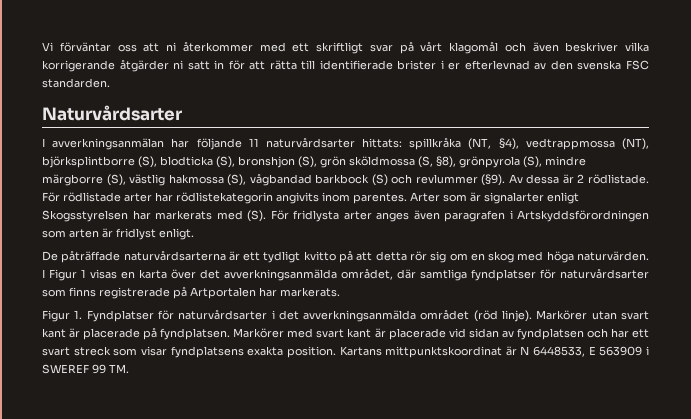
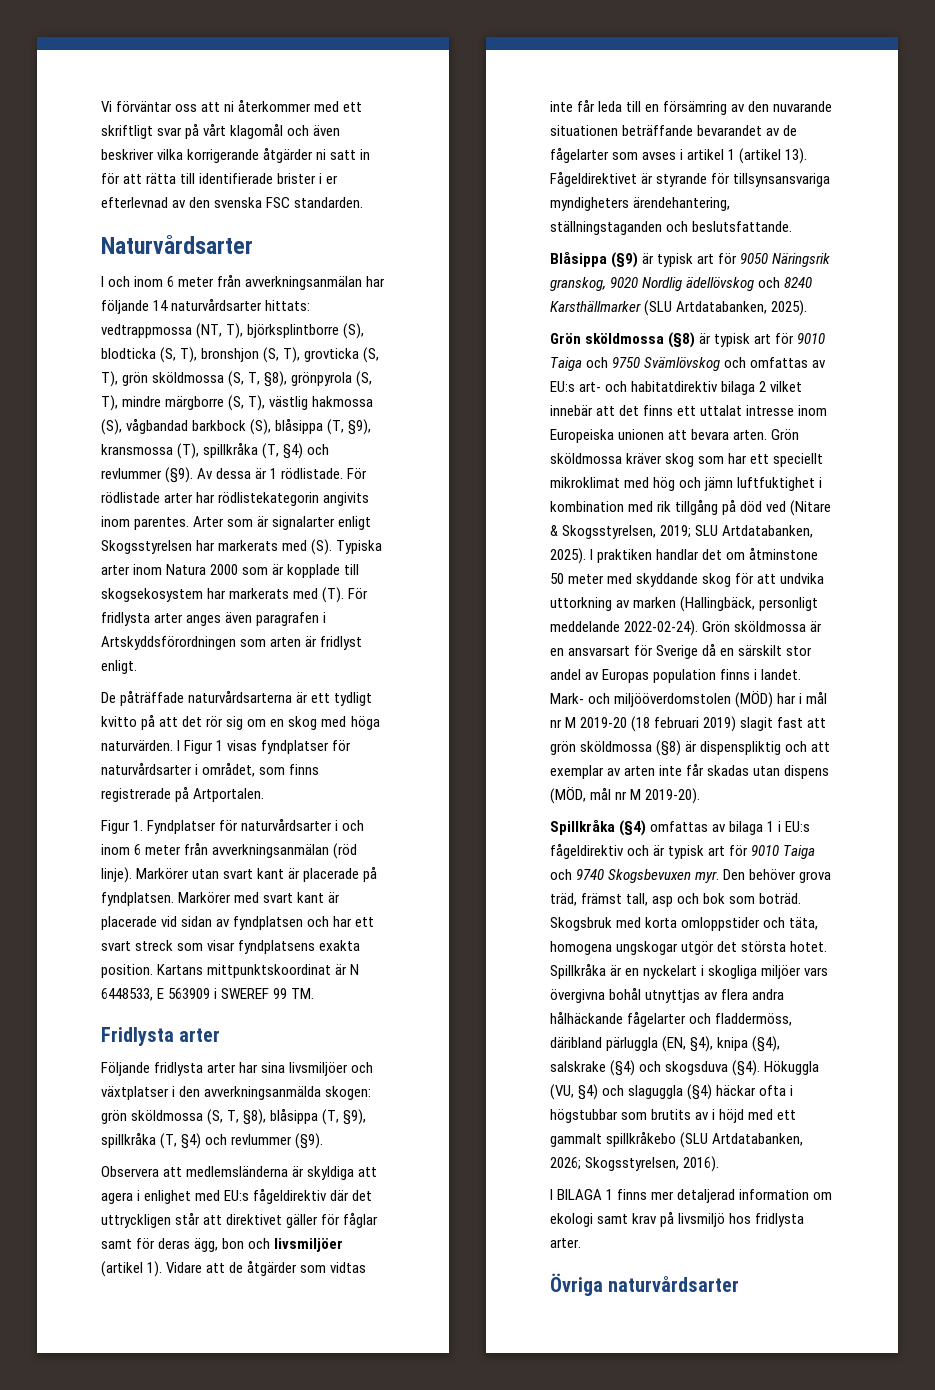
- I avverkningsanmälan har följande 11 naturvårdsarter hittats: spillkråka (NT, §4), vedtrappmossa (NT), björksplintborre (S), blodticka (S), bronshjon (S), grön sköldmossa (S, §8), grönpyrola (S), mindre märgborre (S), västlig hakmossa (S), vågbandad barkbock (S) och revlummer (§9).
+ I och inom 6 meter från avverkningsanmälan har följande 14 naturvårdsarter hittats: vedtrappmossa (NT, T), björksplintborre (S), blodticka (S, T), bronshjon (S, T), grovticka (S, T), grön sköldmossa (S, T, §8), grönpyrola (S, T), mindre märgborre (S, T), västlig hakmossa (S), vågbandad barkbock (S), blåsippa (T, §9), kransmossa (T), spillkråka (T, §4) och revlummer (§9).
- Av dessa är 2 rödlistade.
+ Av dessa är 1 rödlistade.
- Arter som är signalarter enligt Skogsstyrelsen har markerats med (S). För fridlysta arter anges även paragrafen i Artskyddsförordningen som arten är fridlyst enligt.
+ Arter som är signalarter enligt Skogsstyrelsen har markerats med (S). Typiska arter inom Natura 2000 som är kopplade till skogsekosystem har markerats med (T). För fridlysta arter anges även paragrafen i Artskyddsförordningen som arten är fridlyst enligt.
- De påträffade naturvårdsarterna är ett tydligt kvitto på att detta rör sig om en skog med höga naturvärden.
+ De påträffade naturvårdsarterna är ett tydligt kvitto på att det rör sig om en skog med höga naturvärden.
- I Figur 1 visas en karta över det avverkningsanmälda området, där samtliga fyndplatser för naturvårdsarter som finns registrerade på Artportalen har markerats.
+ I Figur 1 visas fyndplatser för naturvårdsarter i området, som finns registrerade på Artportalen.
- Figur 1. Fyndplatser för naturvårdsarter i det avverkningsanmälda området (röd linje).
+ Figur 1. Fyndplatser för naturvårdsarter i och inom 6 meter från avverkningsanmälan (röd linje).
+ Fridlysta arter
+ Följande fridlysta arter har sina livsmiljöer och växtplatser i den avverkningsanmälda skogen: grön sköldmossa (S, T, §8), blåsippa (T, §9), spillkråka (T, §4) och revlummer (§9).
+ Observera att medlemsländerna är skyldiga att agera i enlighet med EU:s fågeldirektiv där det uttryckligen står att direktivet gäller för fåglar samt för deras ägg, bon och livsmiljöer (artikel 1). Vidare att de åtgärder som vidtas inte får leda till en försämring av den nuvarande situationen beträffande bevarandet av de fågelarter som avses i artikel 1 (artikel 13). Fågeldirektivet är styrande för tillsynsansvariga myndigheters ärendehantering, ställningstaganden och beslutsfattande.
+ Blåsippa (§9) är typisk art för 9050 Näringsrik granskog, 9020 Nordlig ädellövskog och 8240 Karsthällmarker (SLU Artdatabanken, 2025).
+ Grön sköldmossa (§8) är typisk art för 9010 Taiga och 9750 Svämlövskog och omfattas av EU:s art- och habitatdirektiv bilaga 2 vilket innebär att det finns ett uttalat intresse inom Europeiska unionen att bevara arten. Grön sköldmossa kräver skog som har ett speciellt mikroklimat med hög och jämn luftfuktighet i kombination med rik tillgång på död ved (Nitare & Skogsstyrelsen, 2019; SLU Artdatabanken, 2025). I praktiken handlar det om åtminstone 50 meter med skyddande skog för att undvika uttorkning av marken (Hallingbäck, personligt meddelande 2022-02-24). Grön sköldmossa är en ansvarsart för Sverige då en särskilt stor andel av Europas population finns i landet. Mark- och miljööverdomstolen (MÖD) har i mål nr M 2019-20 (18 februari 2019) slagit fast att grön sköldmossa (§8) är dispenspliktig och att exemplar av arten inte får skadas utan dispens (MÖD, mål nr M 2019-20).
+ Spillkråka (§4) omfattas av bilaga 1 i EU:s fågeldirektiv och är typisk art för 9010 Taiga och 9740 Skogsbevuxen myr. Den behöver grova träd, främst tall, asp och bok som boträd. Skogsbruk med korta omloppstider och täta, homogena ungskogar utgör det största hotet. Spillkråka är en nyckelart i skogliga miljöer vars övergivna bohål utnyttjas av flera andra hålhäckande fågelarter och fladdermöss, däribland pärluggla (EN, §4), knipa (§4), salskrake (§4) och skogsduva (§4). Hökuggla (VU, §4) och slaguggla (§4) häckar ofta i högstubbar som brutits av i höjd med ett gammalt spillkråkebo (SLU Artdatabanken, 2026; Skogsstyrelsen, 2016).
+ I BILAGA 1 finns mer detaljerad information om ekologi samt krav på livsmiljö hos fridlysta arter.
+ Övriga naturvårdsarter

